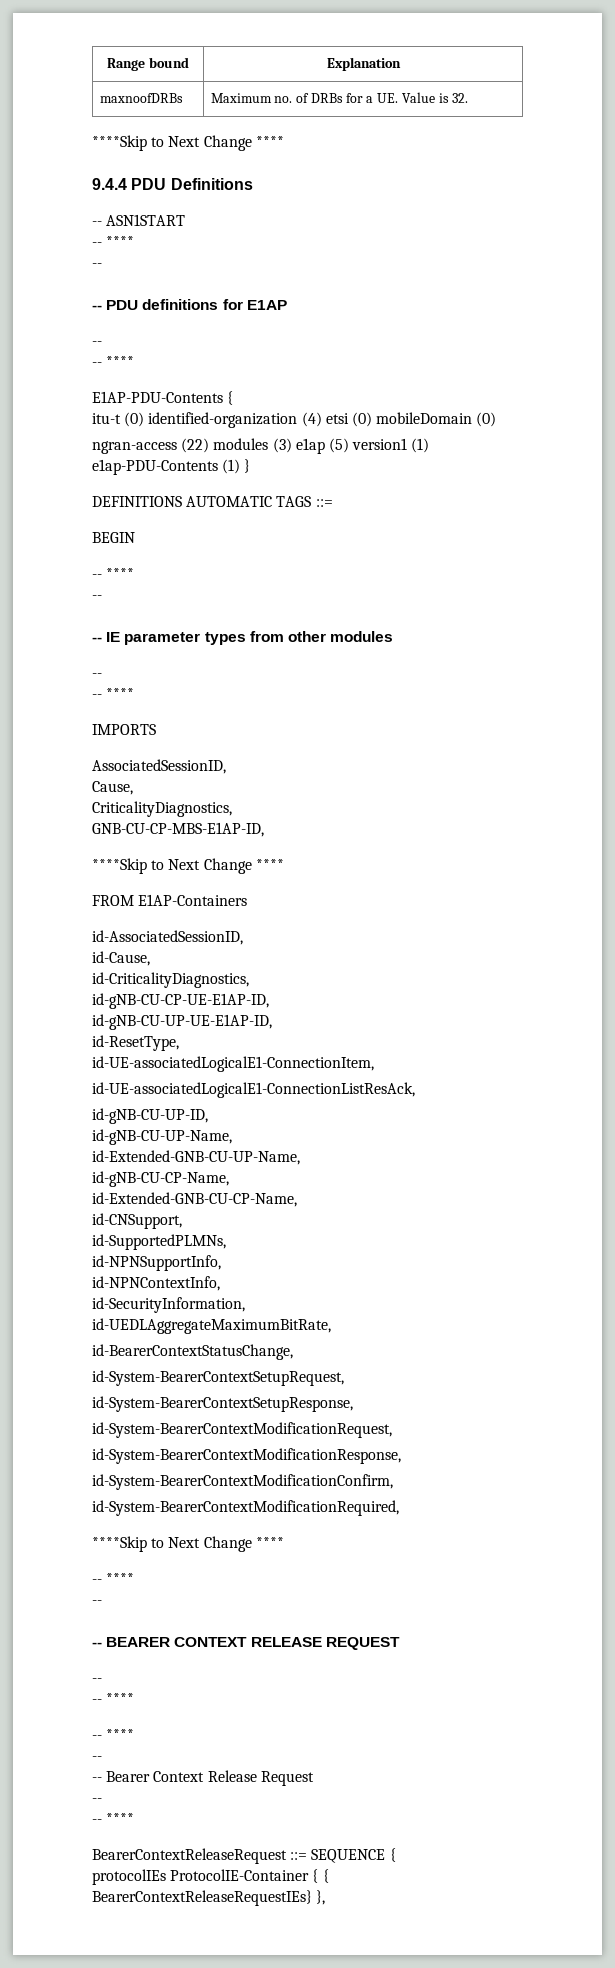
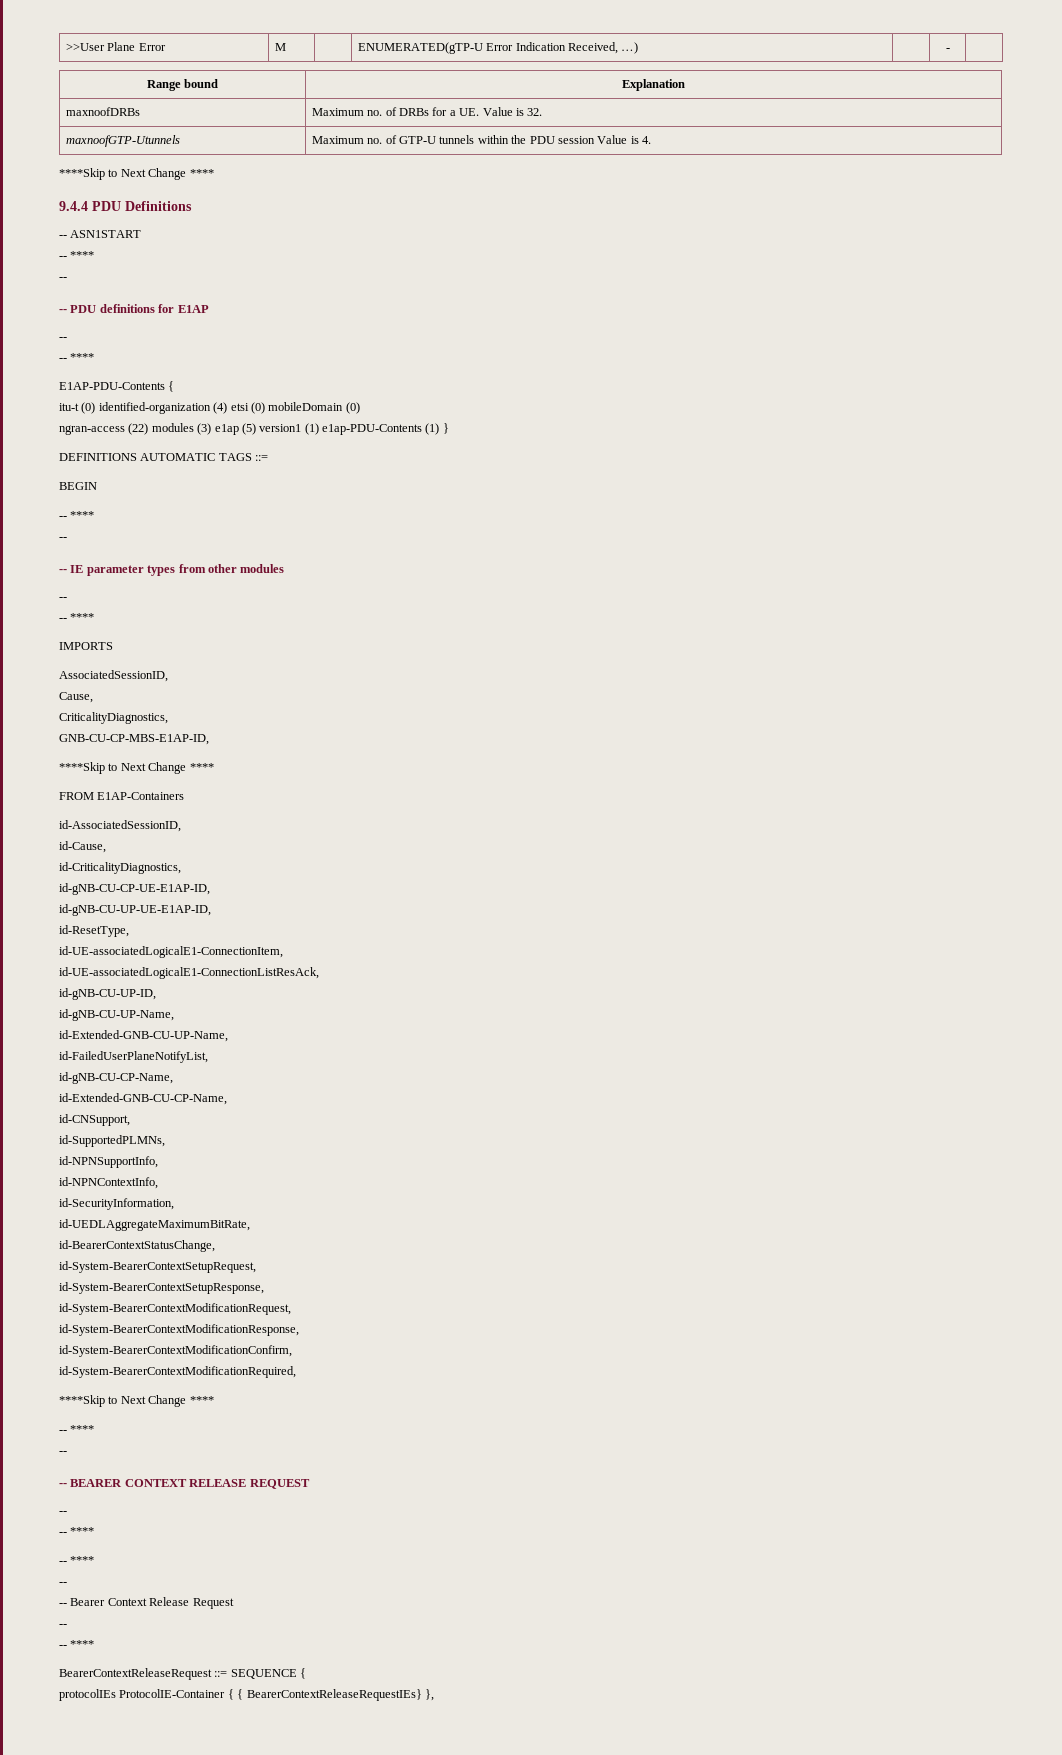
+ >>User Plane Error | M | | ENUMERATED(gTP-U Error Indication Received, …) | | - |
+ maxnoofGTP-Utunnels | Maximum no. of GTP-U tunnels within the PDU session Value is 4.
+ id-FailedUserPlaneNotifyList,

